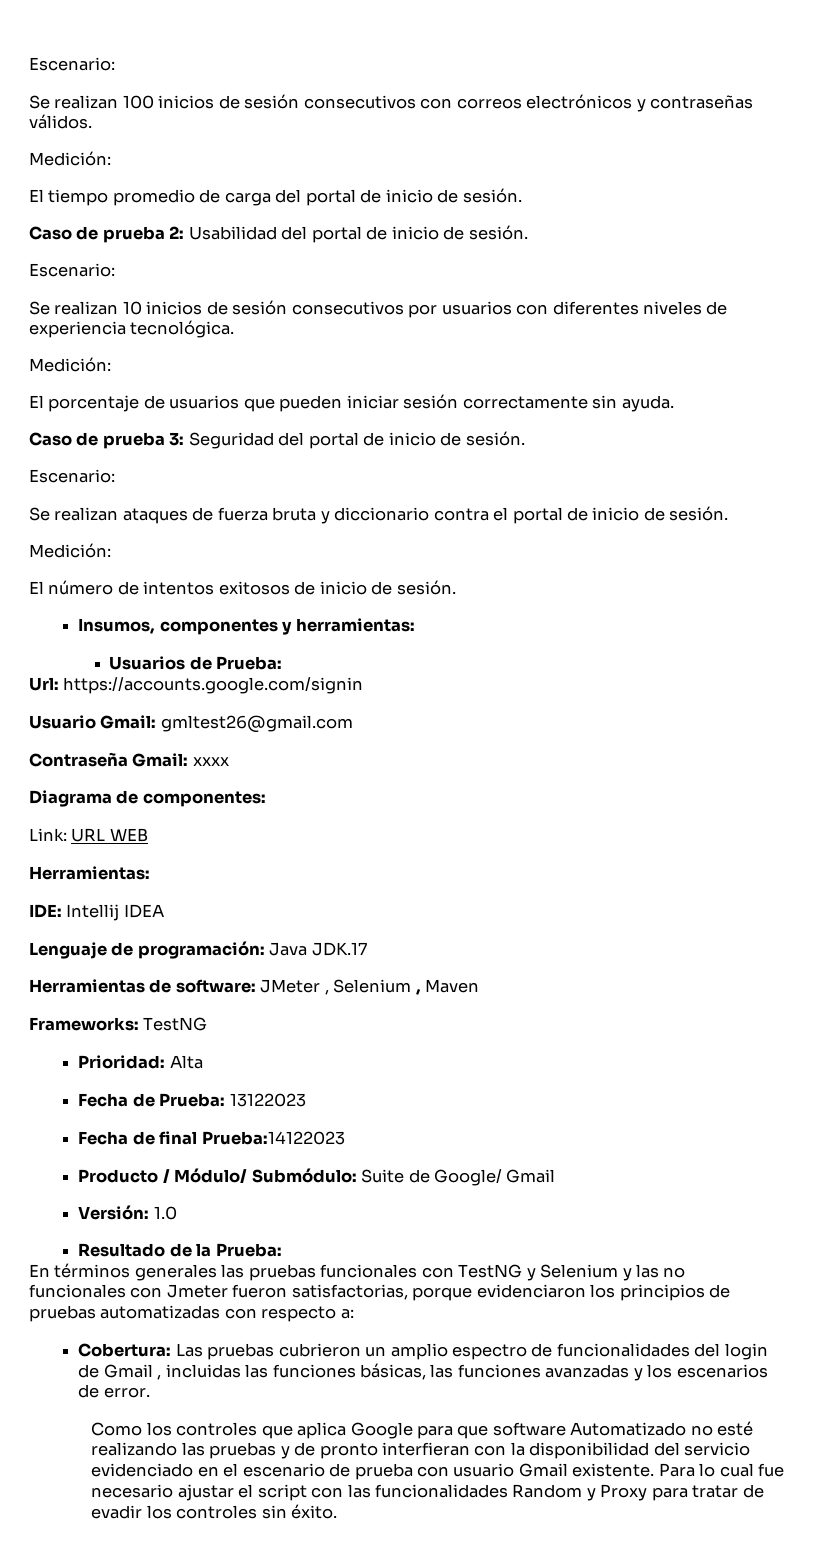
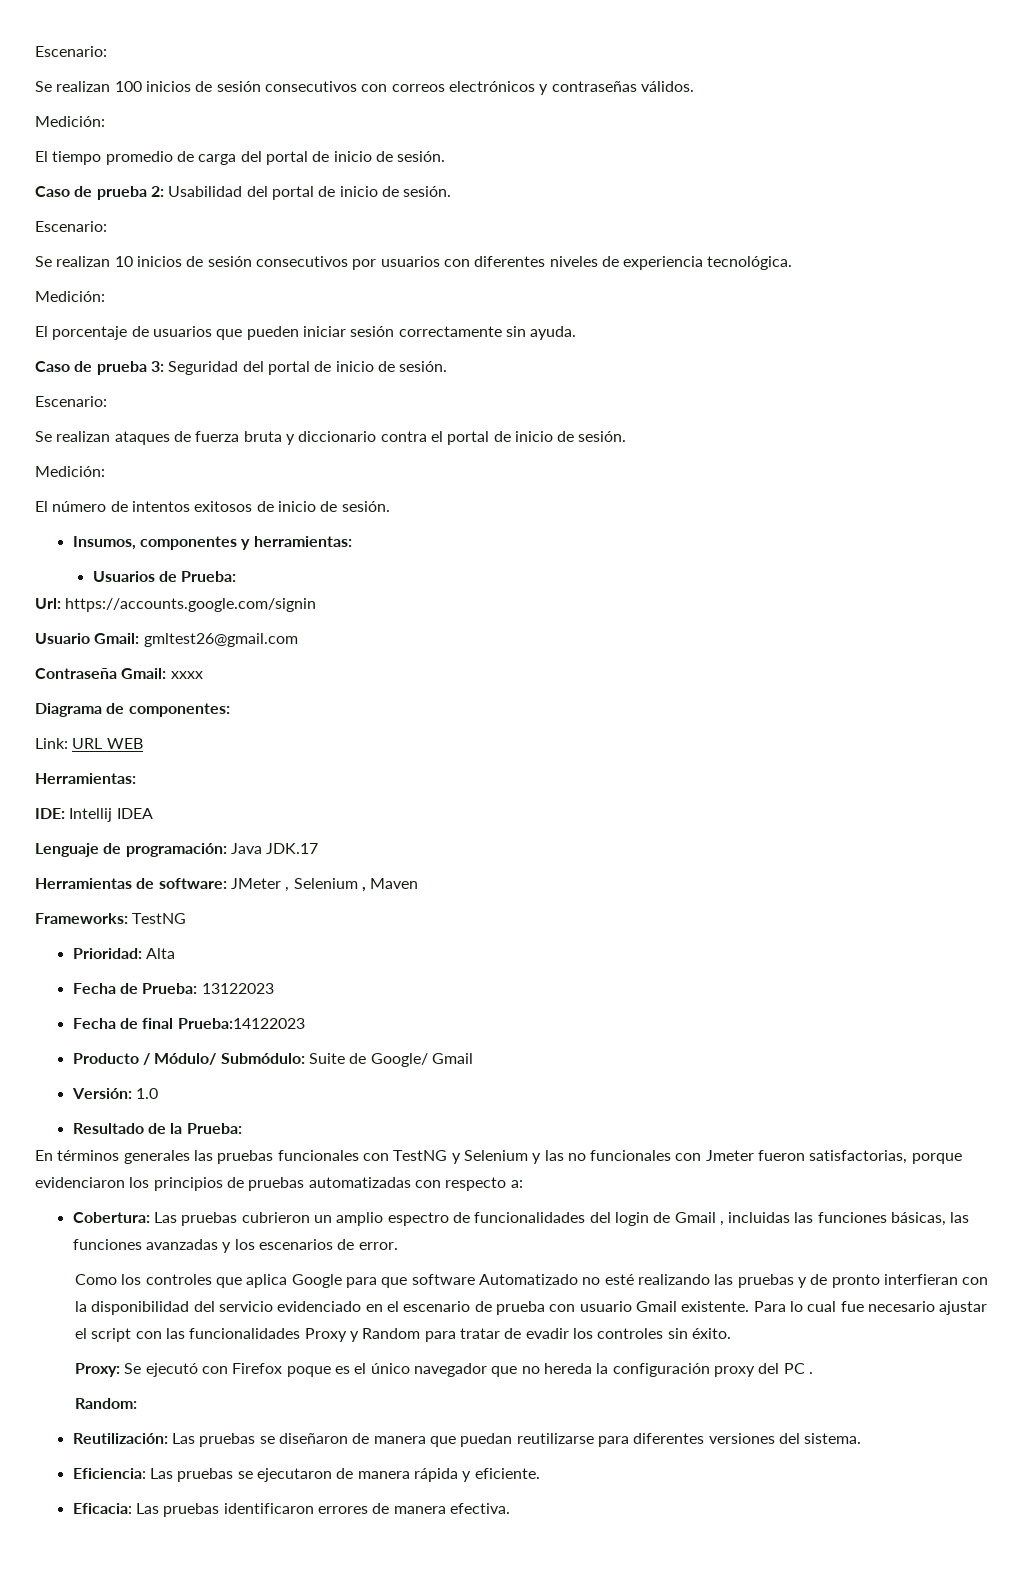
- Para lo cual fue necesario ajustar el script con las funcionalidades Random y Proxy para tratar de evadir los controles sin éxito.
+ Para lo cual fue necesario ajustar el script con las funcionalidades Proxy y Random para tratar de evadir los controles sin éxito.
+ Proxy: Se ejecutó con Firefox poque es el único navegador que no hereda la configuración proxy del PC .
+ Random:
+ Reutilización: Las pruebas se diseñaron de manera que puedan reutilizarse para diferentes versiones del sistema.
+ Eficiencia: Las pruebas se ejecutaron de manera rápida y eficiente.
+ Eficacia: Las pruebas identificaron errores de manera efectiva.

